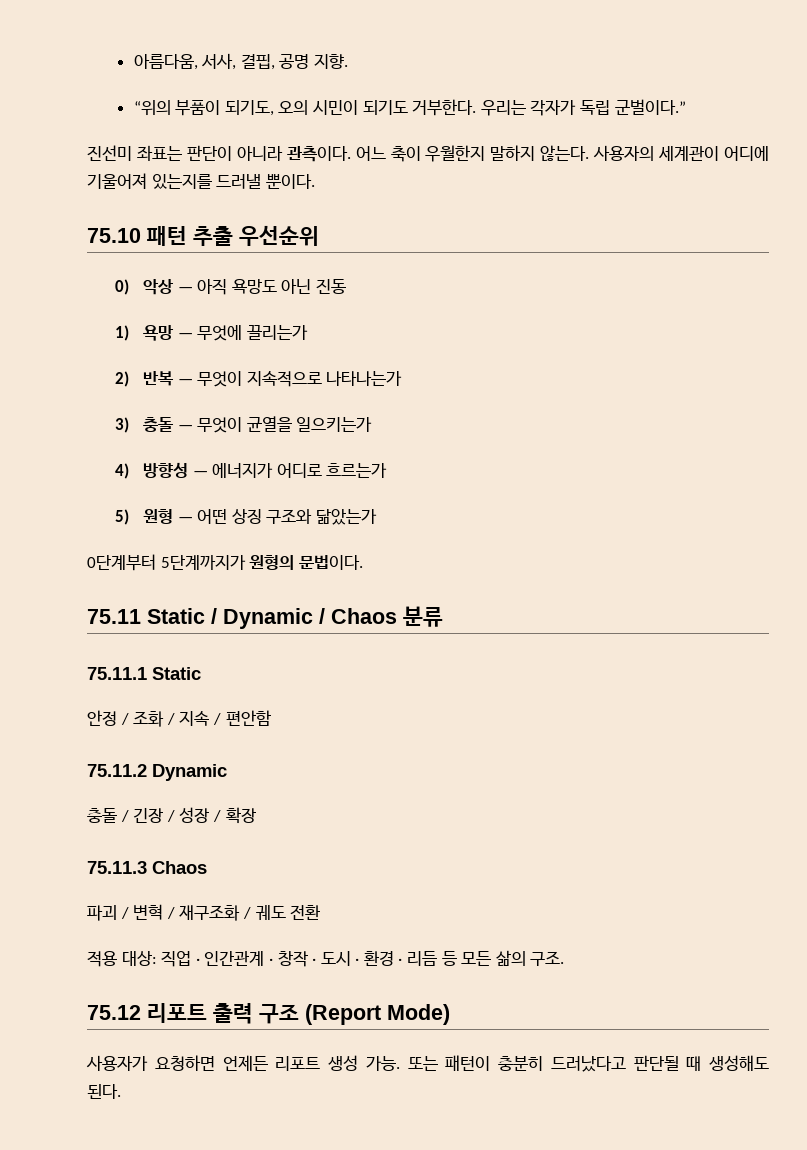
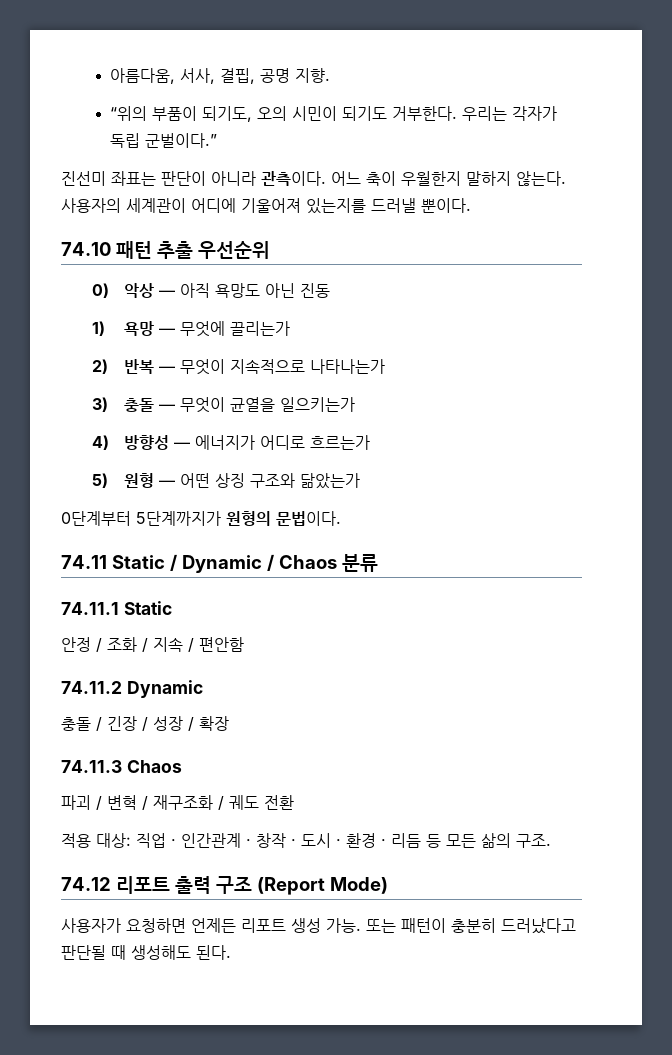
- 75.10 패턴 추출 우선순위
+ 74.10 패턴 추출 우선순위
- 75.11 Static / Dynamic / Chaos 분류
+ 74.11 Static / Dynamic / Chaos 분류
- 75.11.1 Static
+ 74.11.1 Static
- 75.11.2 Dynamic
+ 74.11.2 Dynamic
- 75.11.3 Chaos
+ 74.11.3 Chaos
- 75.12 리포트 출력 구조 (Report Mode)
+ 74.12 리포트 출력 구조 (Report Mode)

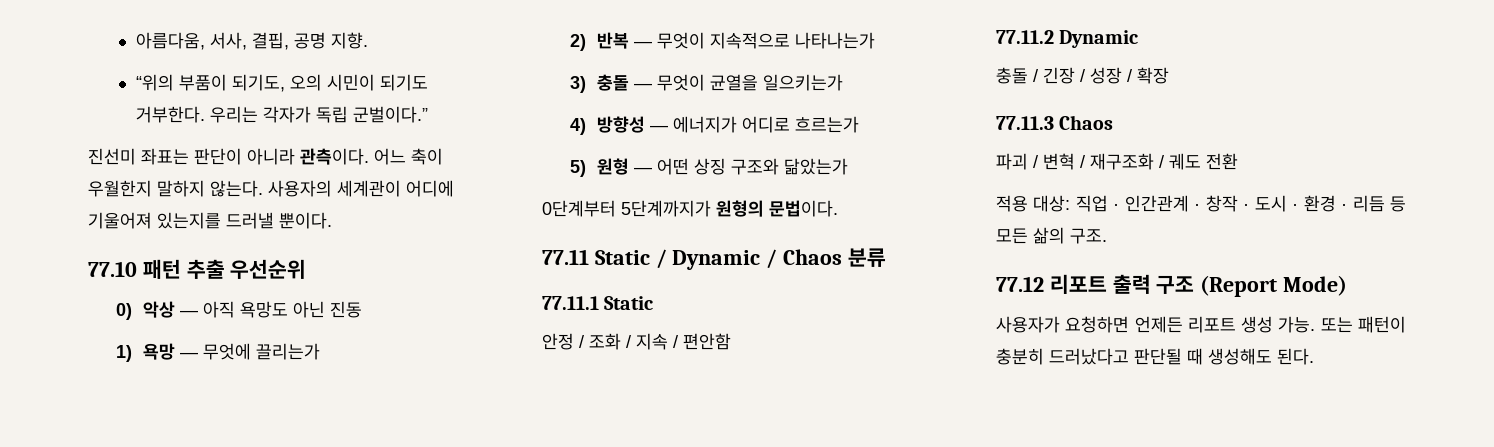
- 74.10 패턴 추출 우선순위
+ 77.10 패턴 추출 우선순위
- 74.11 Static / Dynamic / Chaos 분류
+ 77.11 Static / Dynamic / Chaos 분류
- 74.11.1 Static
+ 77.11.1 Static
- 74.11.2 Dynamic
+ 77.11.2 Dynamic
- 74.11.3 Chaos
+ 77.11.3 Chaos
- 74.12 리포트 출력 구조 (Report Mode)
+ 77.12 리포트 출력 구조 (Report Mode)

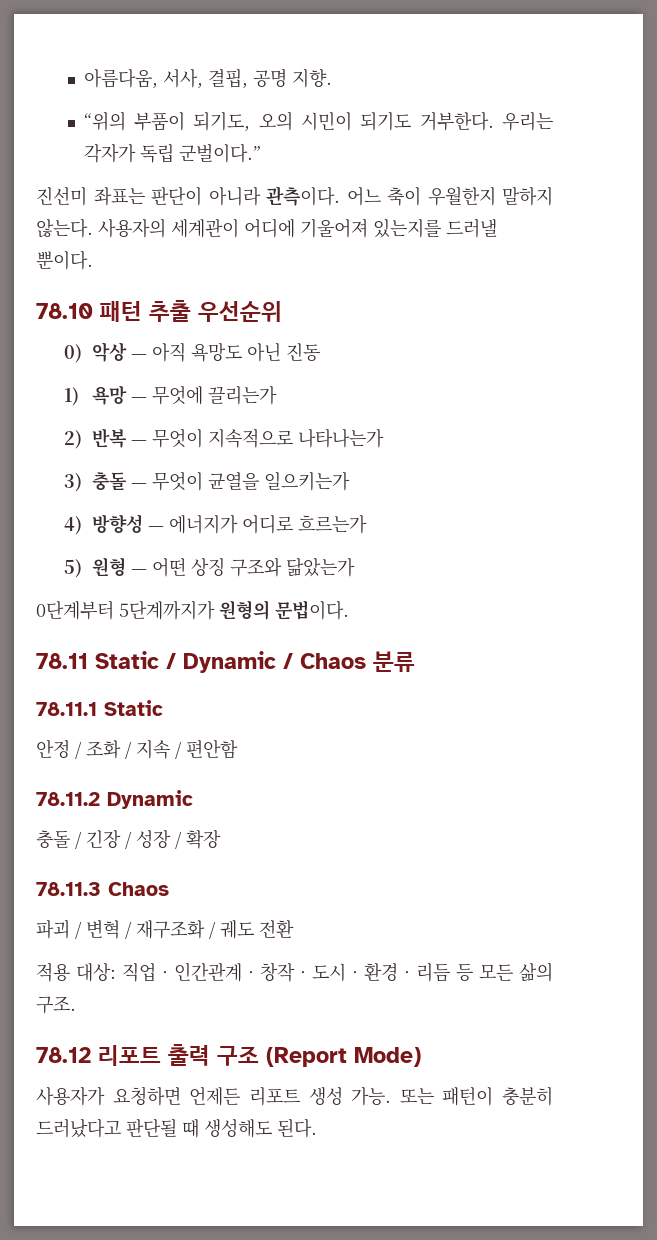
- 77.10 패턴 추출 우선순위
+ 78.10 패턴 추출 우선순위
- 77.11 Static / Dynamic / Chaos 분류
+ 78.11 Static / Dynamic / Chaos 분류
- 77.11.1 Static
+ 78.11.1 Static
- 77.11.2 Dynamic
+ 78.11.2 Dynamic
- 77.11.3 Chaos
+ 78.11.3 Chaos
- 77.12 리포트 출력 구조 (Report Mode)
+ 78.12 리포트 출력 구조 (Report Mode)

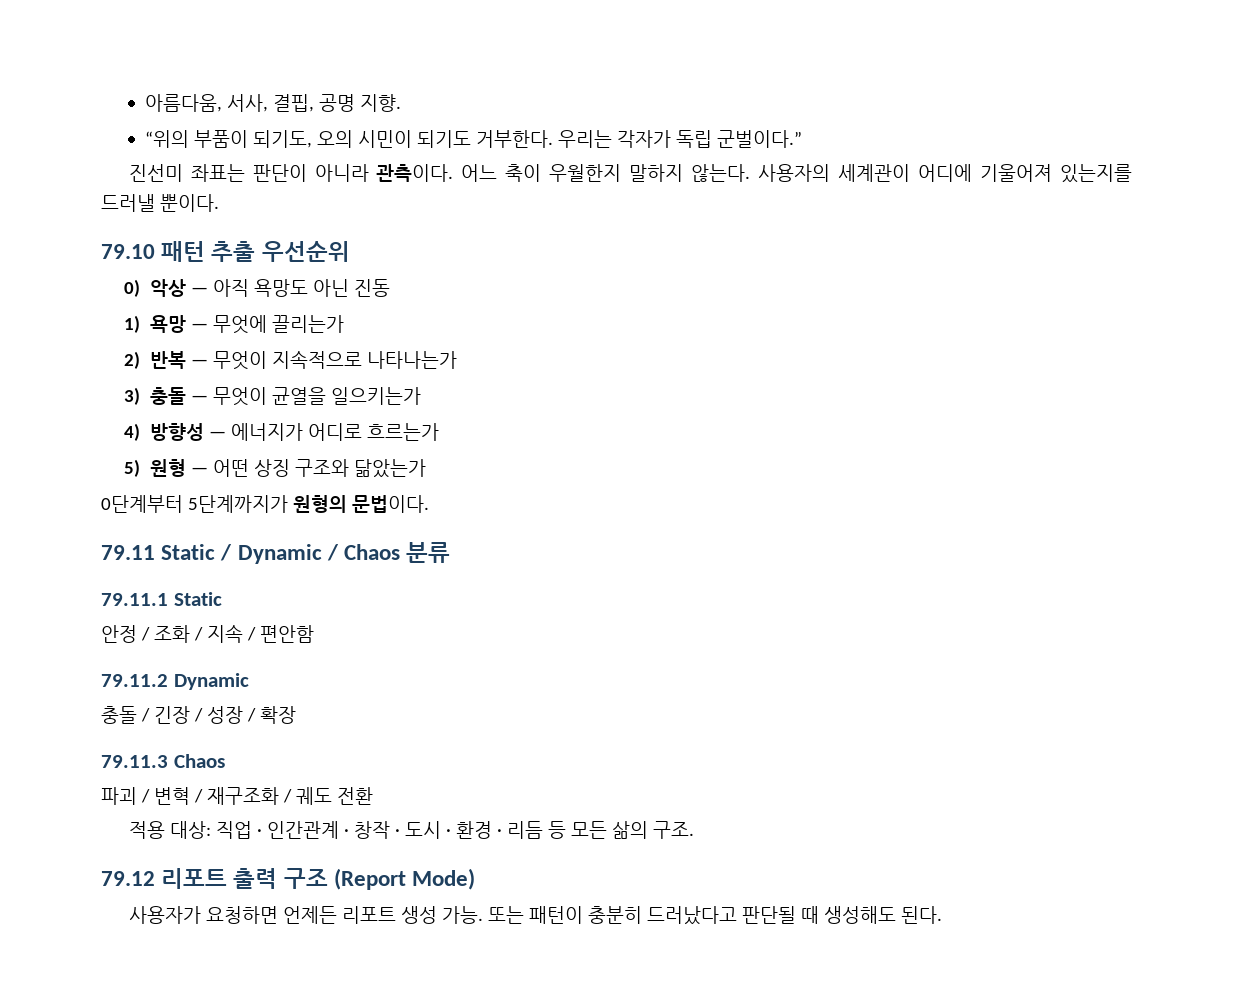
- 78.10 패턴 추출 우선순위
+ 79.10 패턴 추출 우선순위
- 78.11 Static / Dynamic / Chaos 분류
+ 79.11 Static / Dynamic / Chaos 분류
- 78.11.1 Static
+ 79.11.1 Static
- 78.11.2 Dynamic
+ 79.11.2 Dynamic
- 78.11.3 Chaos
+ 79.11.3 Chaos
- 78.12 리포트 출력 구조 (Report Mode)
+ 79.12 리포트 출력 구조 (Report Mode)

